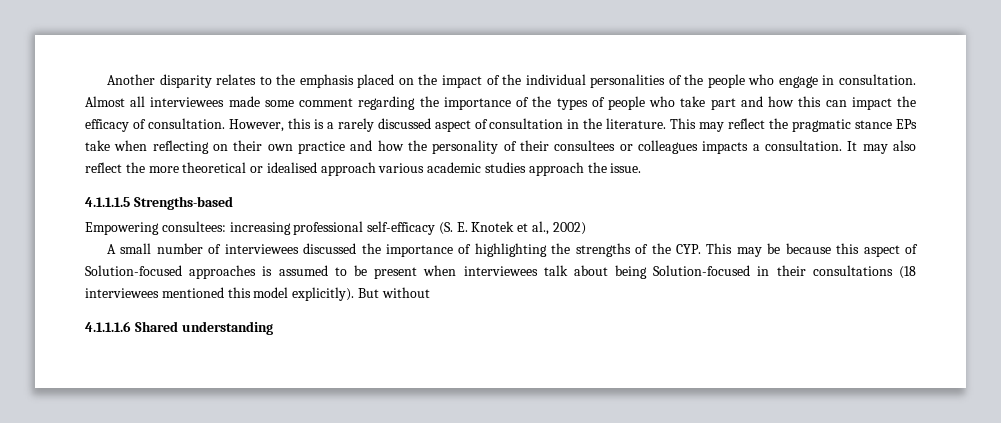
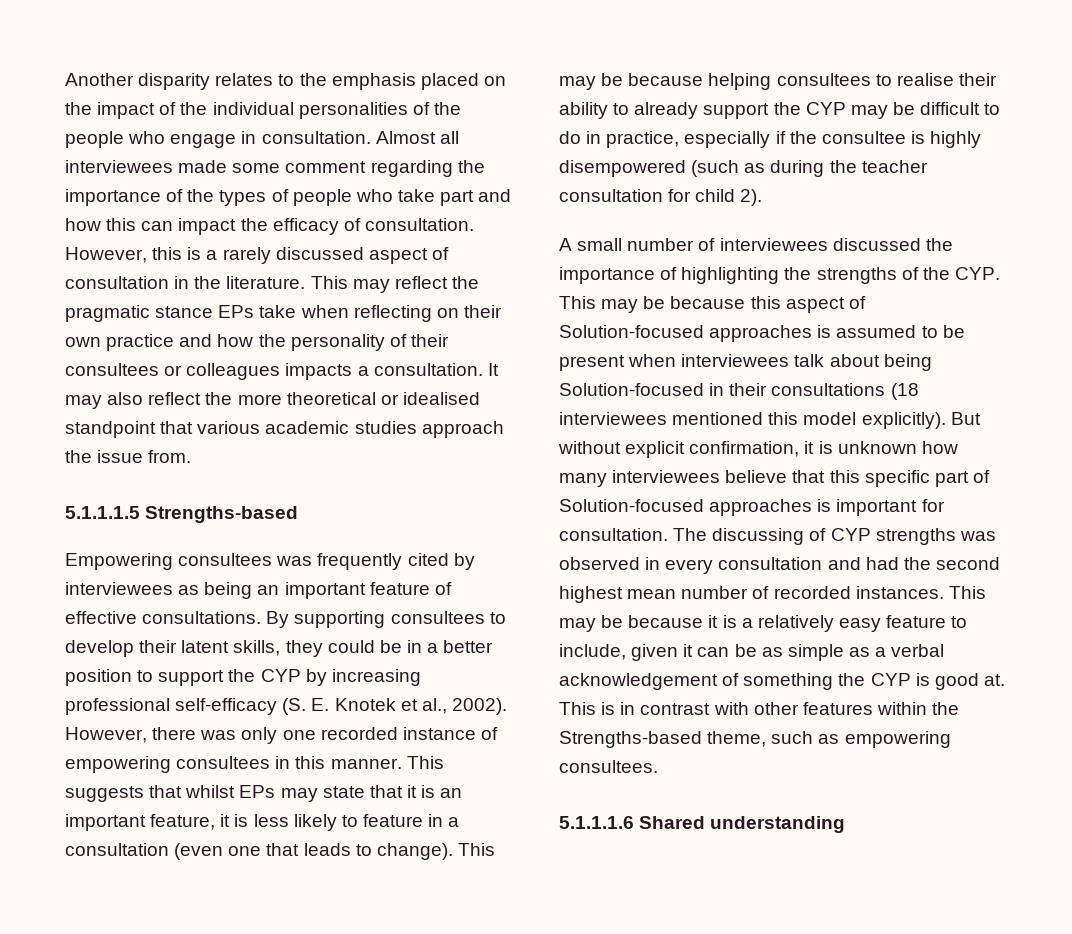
- It may also reflect the more theoretical or idealised approach various academic studies approach the issue.
- 4.1.1.1.5 Strengths-based
+ It may also reflect the more theoretical or idealised standpoint that various academic studies approach the issue from.
+ 5.1.1.1.5 Strengths-based
- Empowering consultees: increasing professional self-efficacy (S. E. Knotek et al., 2002)
+ Empowering consultees was frequently cited by interviewees as being an important feature of effective consultations. By supporting consultees to develop their latent skills, they could be in a better position to support the CYP by increasing professional self-efficacy (S. E. Knotek et al., 2002). However, there was only one recorded instance of empowering consultees in this manner. This suggests that whilst EPs may state that it is an important feature, it is less likely to feature in a consultation (even one that leads to change). This may be because helping consultees to realise their ability to already support the CYP may be difficult to do in practice, especially if the consultee is highly disempowered (such as during the teacher consultation for child 2).
- But without
- 4.1.1.1.6 Shared understanding
+ But without explicit confirmation, it is unknown how many interviewees believe that this specific part of Solution-focused approaches is important for consultation. The discussing of CYP strengths was observed in every consultation and had the second highest mean number of recorded instances. This may be because it is a relatively easy feature to include, given it can be as simple as a verbal acknowledgement of something the CYP is good at. This is in contrast with other features within the Strengths-based theme, such as empowering consultees.
+ 5.1.1.1.6 Shared understanding

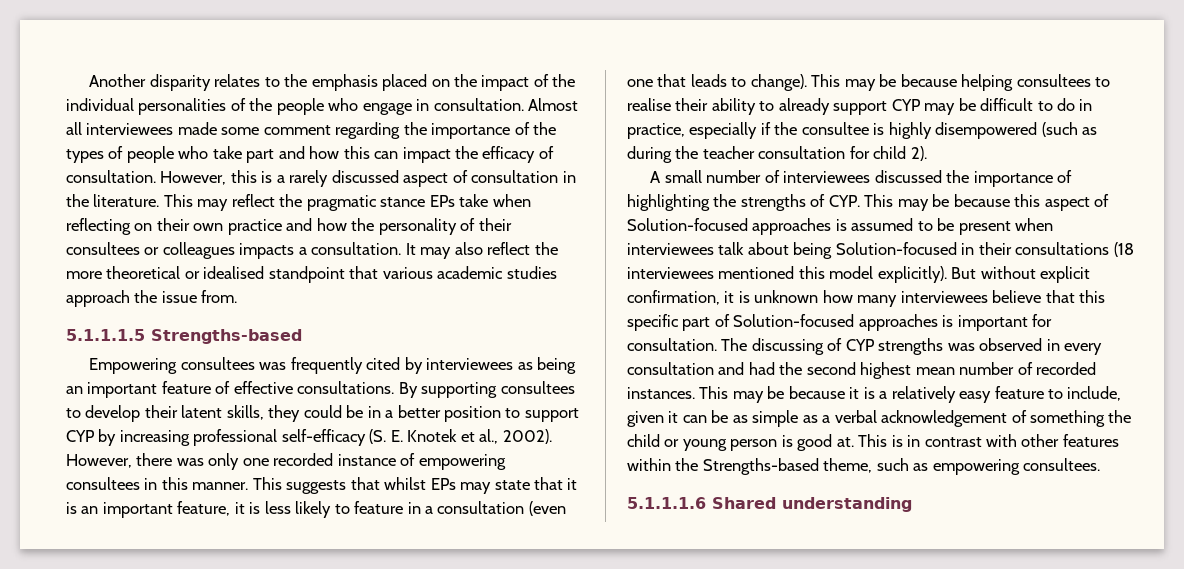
- By supporting consultees to develop their latent skills, they could be in a better position to support the CYP by increasing professional self-efficacy (S. E. Knotek et al., 2002).
+ By supporting consultees to develop their latent skills, they could be in a better position to support CYP by increasing professional self-efficacy (S. E. Knotek et al., 2002).
- This may be because helping consultees to realise their ability to already support the CYP may be difficult to do in practice, especially if the consultee is highly disempowered (such as during the teacher consultation for child 2).
+ This may be because helping consultees to realise their ability to already support CYP may be difficult to do in practice, especially if the consultee is highly disempowered (such as during the teacher consultation for child 2).
- A small number of interviewees discussed the importance of highlighting the strengths of the CYP. This may be because this aspect of Solution-focused approaches is assumed to be present when interviewees talk about being Solution-focused in their consultations (18 interviewees mentioned this model explicitly).
+ A small number of interviewees discussed the importance of highlighting the strengths of CYP. This may be because this aspect of Solution-focused approaches is assumed to be present when interviewees talk about being Solution-focused in their consultations (18 interviewees mentioned this model explicitly).
- This may be because it is a relatively easy feature to include, given it can be as simple as a verbal acknowledgement of something the CYP is good at.
+ This may be because it is a relatively easy feature to include, given it can be as simple as a verbal acknowledgement of something the child or young person is good at.

